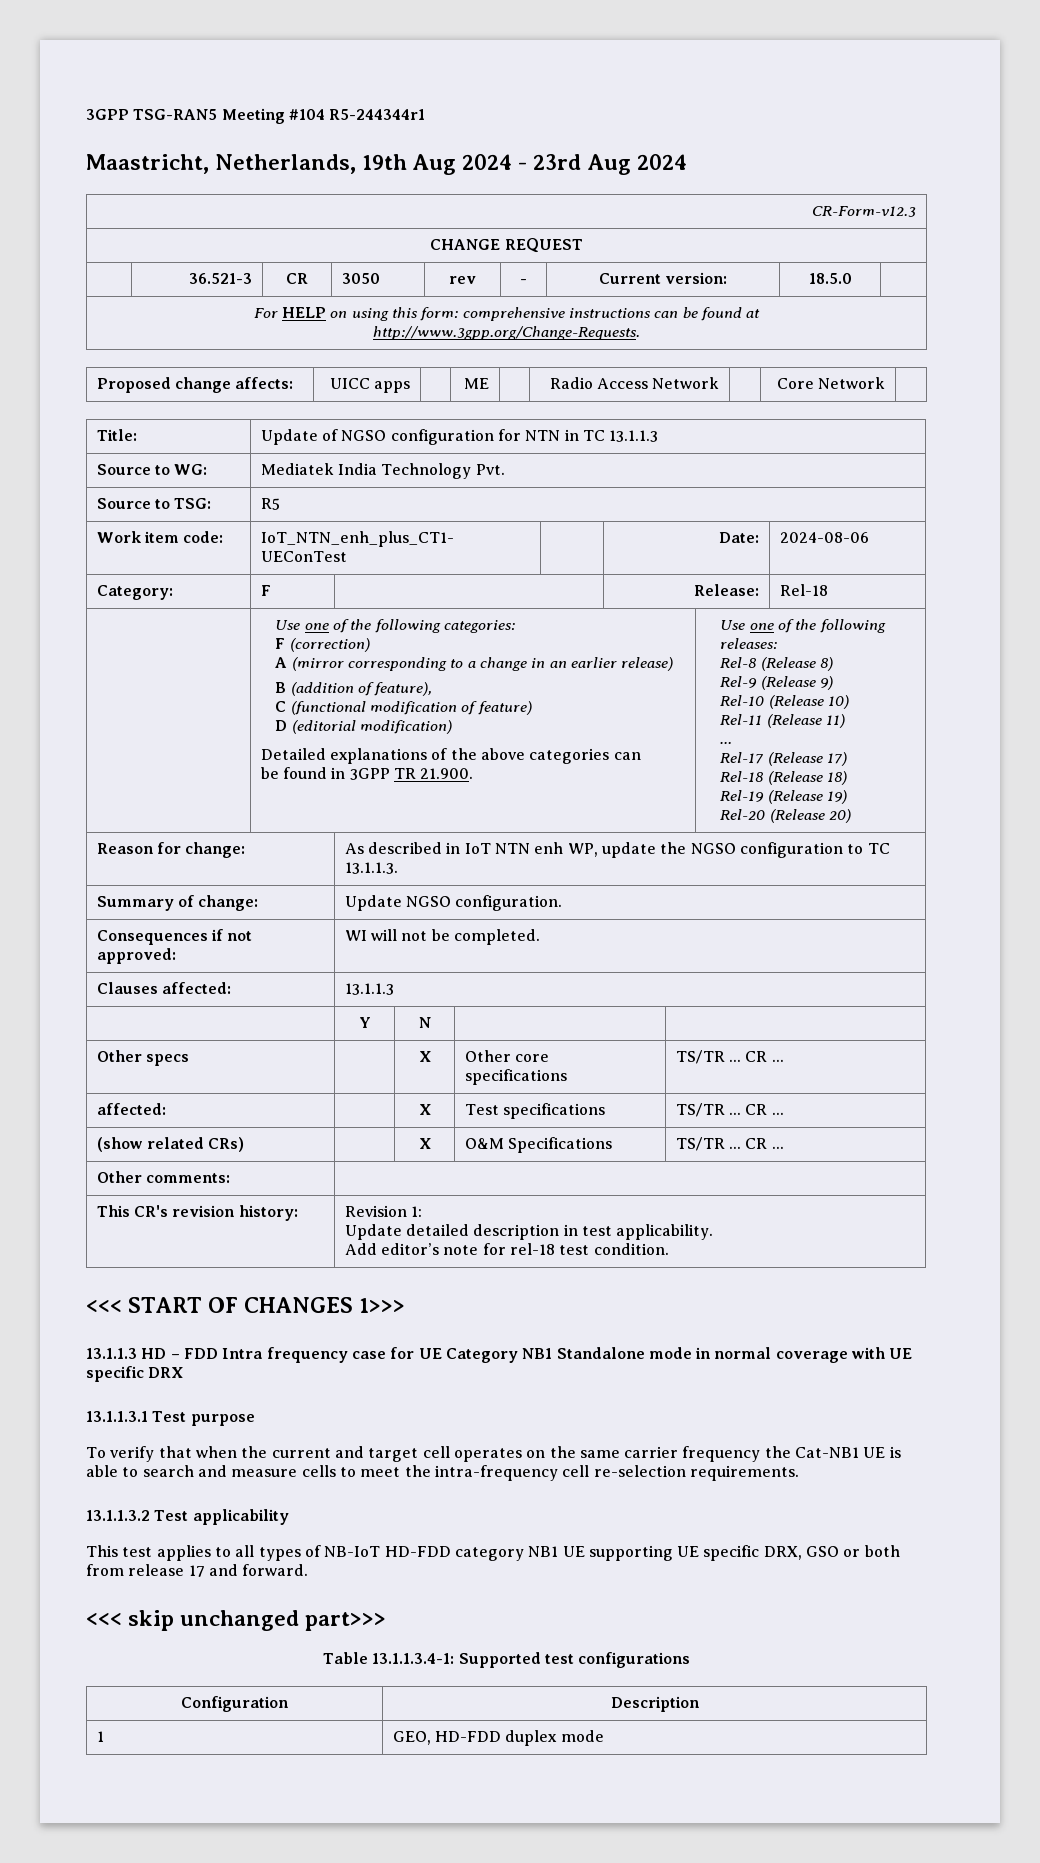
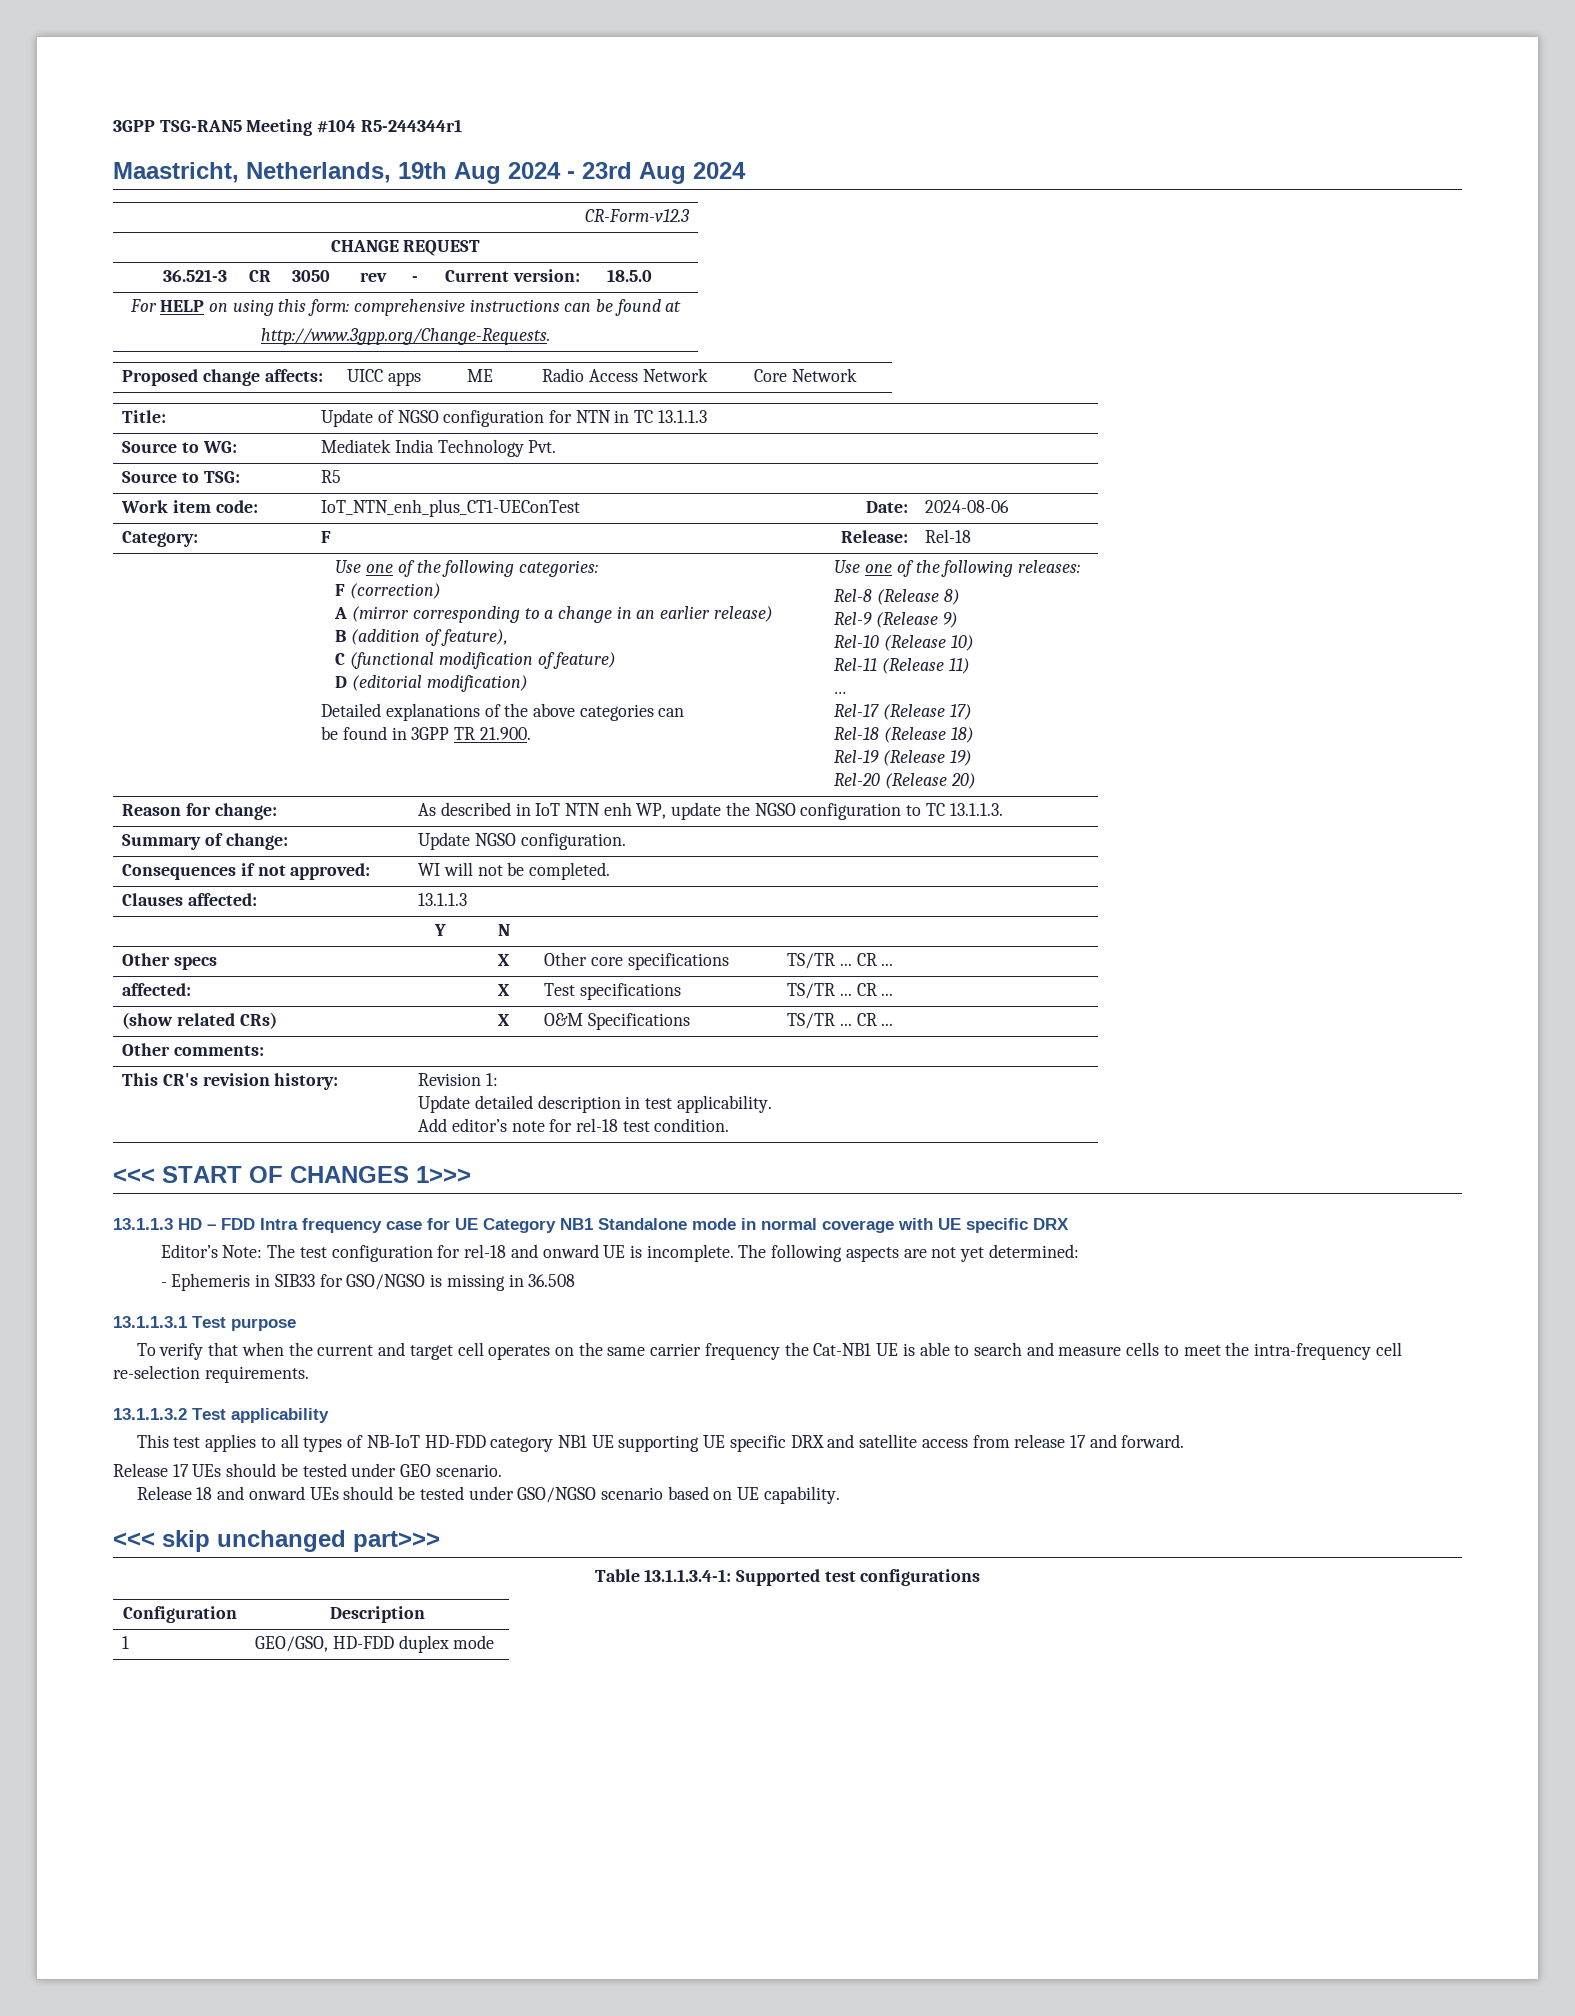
+ Editor’s Note: The test configuration for rel-18 and onward UE is incomplete. The following aspects are not yet determined:
+ - Ephemeris in SIB33 for GSO/NGSO is missing in 36.508
- This test applies to all types of NB-IoT HD-FDD category NB1 UE supporting UE specific DRX, GSO or both from release 17 and forward.
+ This test applies to all types of NB-IoT HD-FDD category NB1 UE supporting UE specific DRX and satellite access from release 17 and forward.
+ Release 17 UEs should be tested under GEO scenario.
+ Release 18 and onward UEs should be tested under GSO/NGSO scenario based on UE capability.
- 1 | GEO, HD-FDD duplex mode
+ 1 | GEO/GSO, HD-FDD duplex mode

